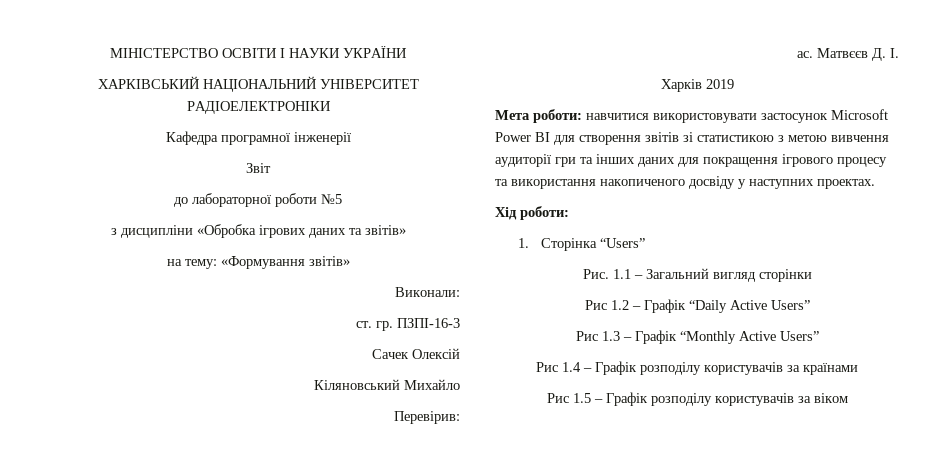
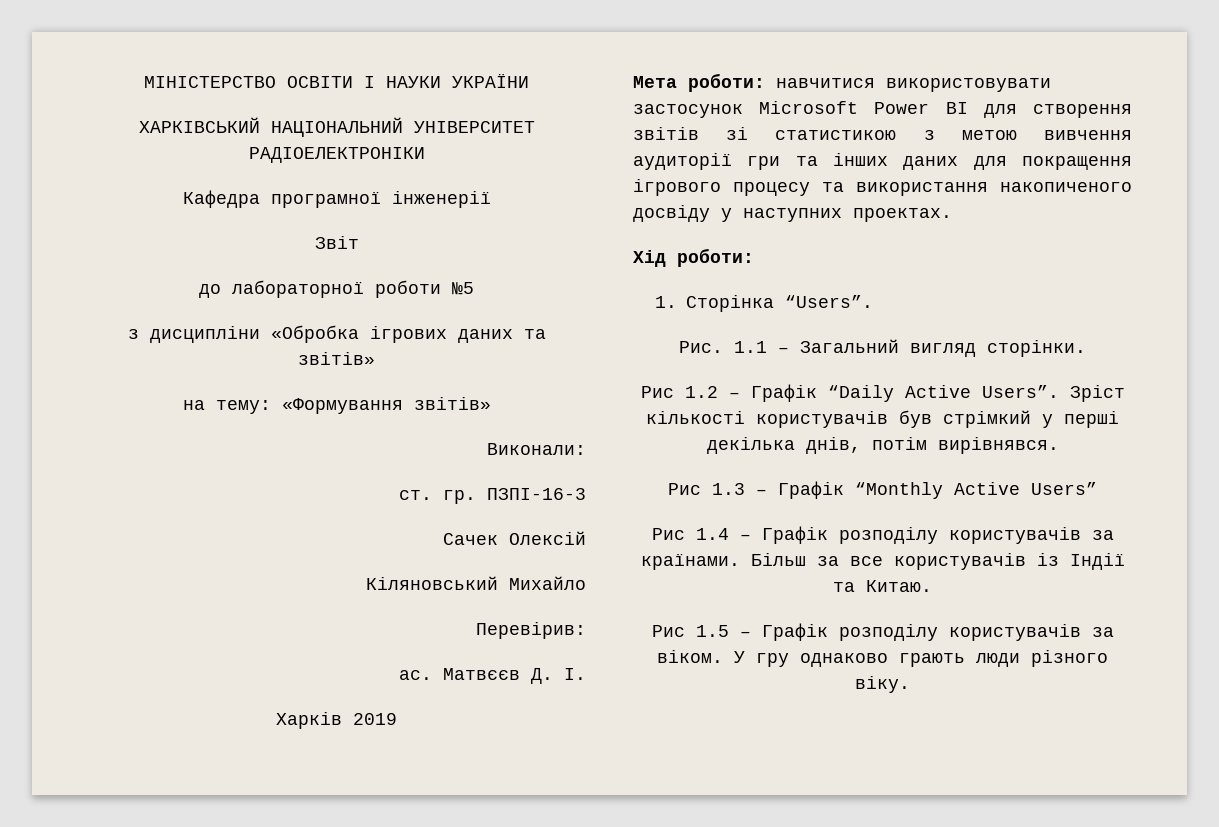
- 1. Сторінка “Users”
+ 1. Сторінка “Users”.
- Рис. 1.1 – Загальний вигляд сторінки
+ Рис. 1.1 – Загальний вигляд сторінки.
- Рис 1.2 – Графік “Daily Active Users”
+ Рис 1.2 – Графік “Daily Active Users”. Зріст кількості користувачів був стрімкий у перші декілька днів, потім вирівнявся.
- Рис 1.4 – Графік розподілу користувачів за країнами
+ Рис 1.4 – Графік розподілу користувачів за країнами. Більш за все користувачів із Індії та Китаю.
- Рис 1.5 – Графік розподілу користувачів за віком
+ Рис 1.5 – Графік розподілу користувачів за віком. У гру однаково грають люди різного віку.

